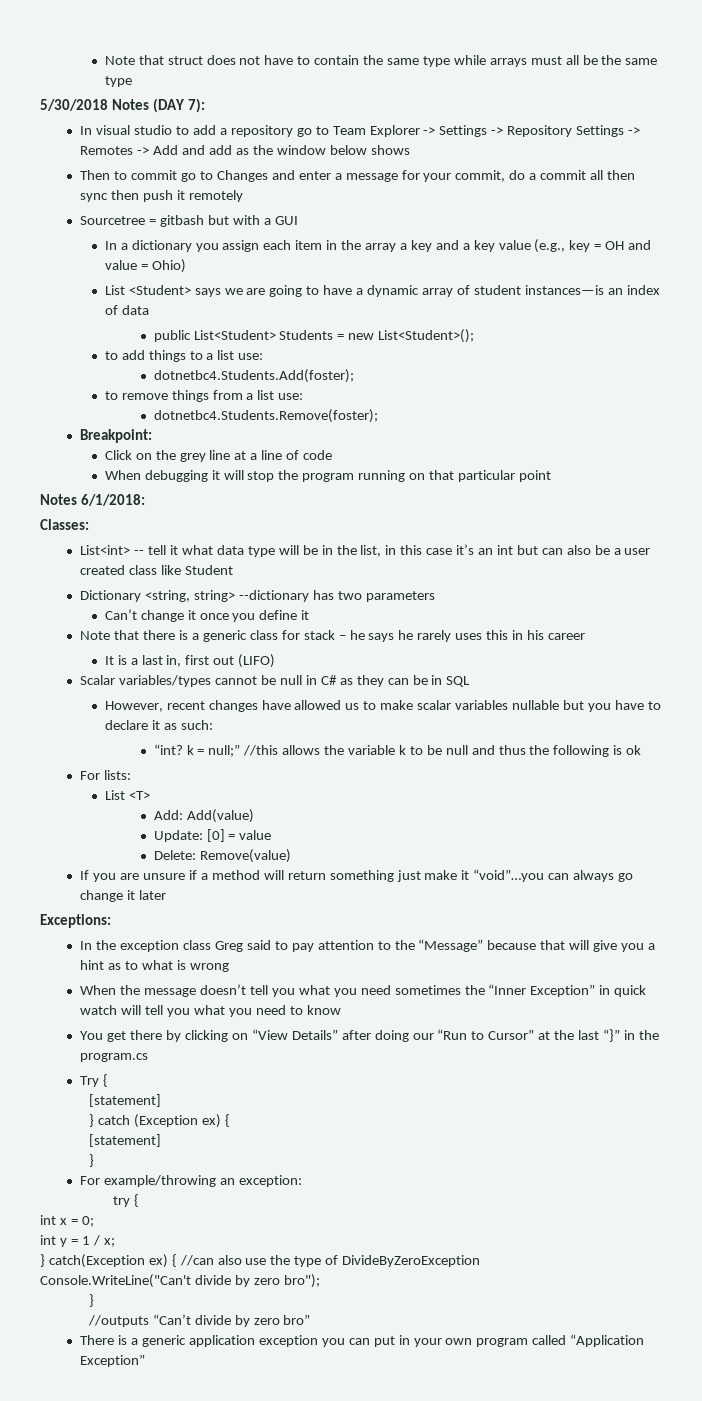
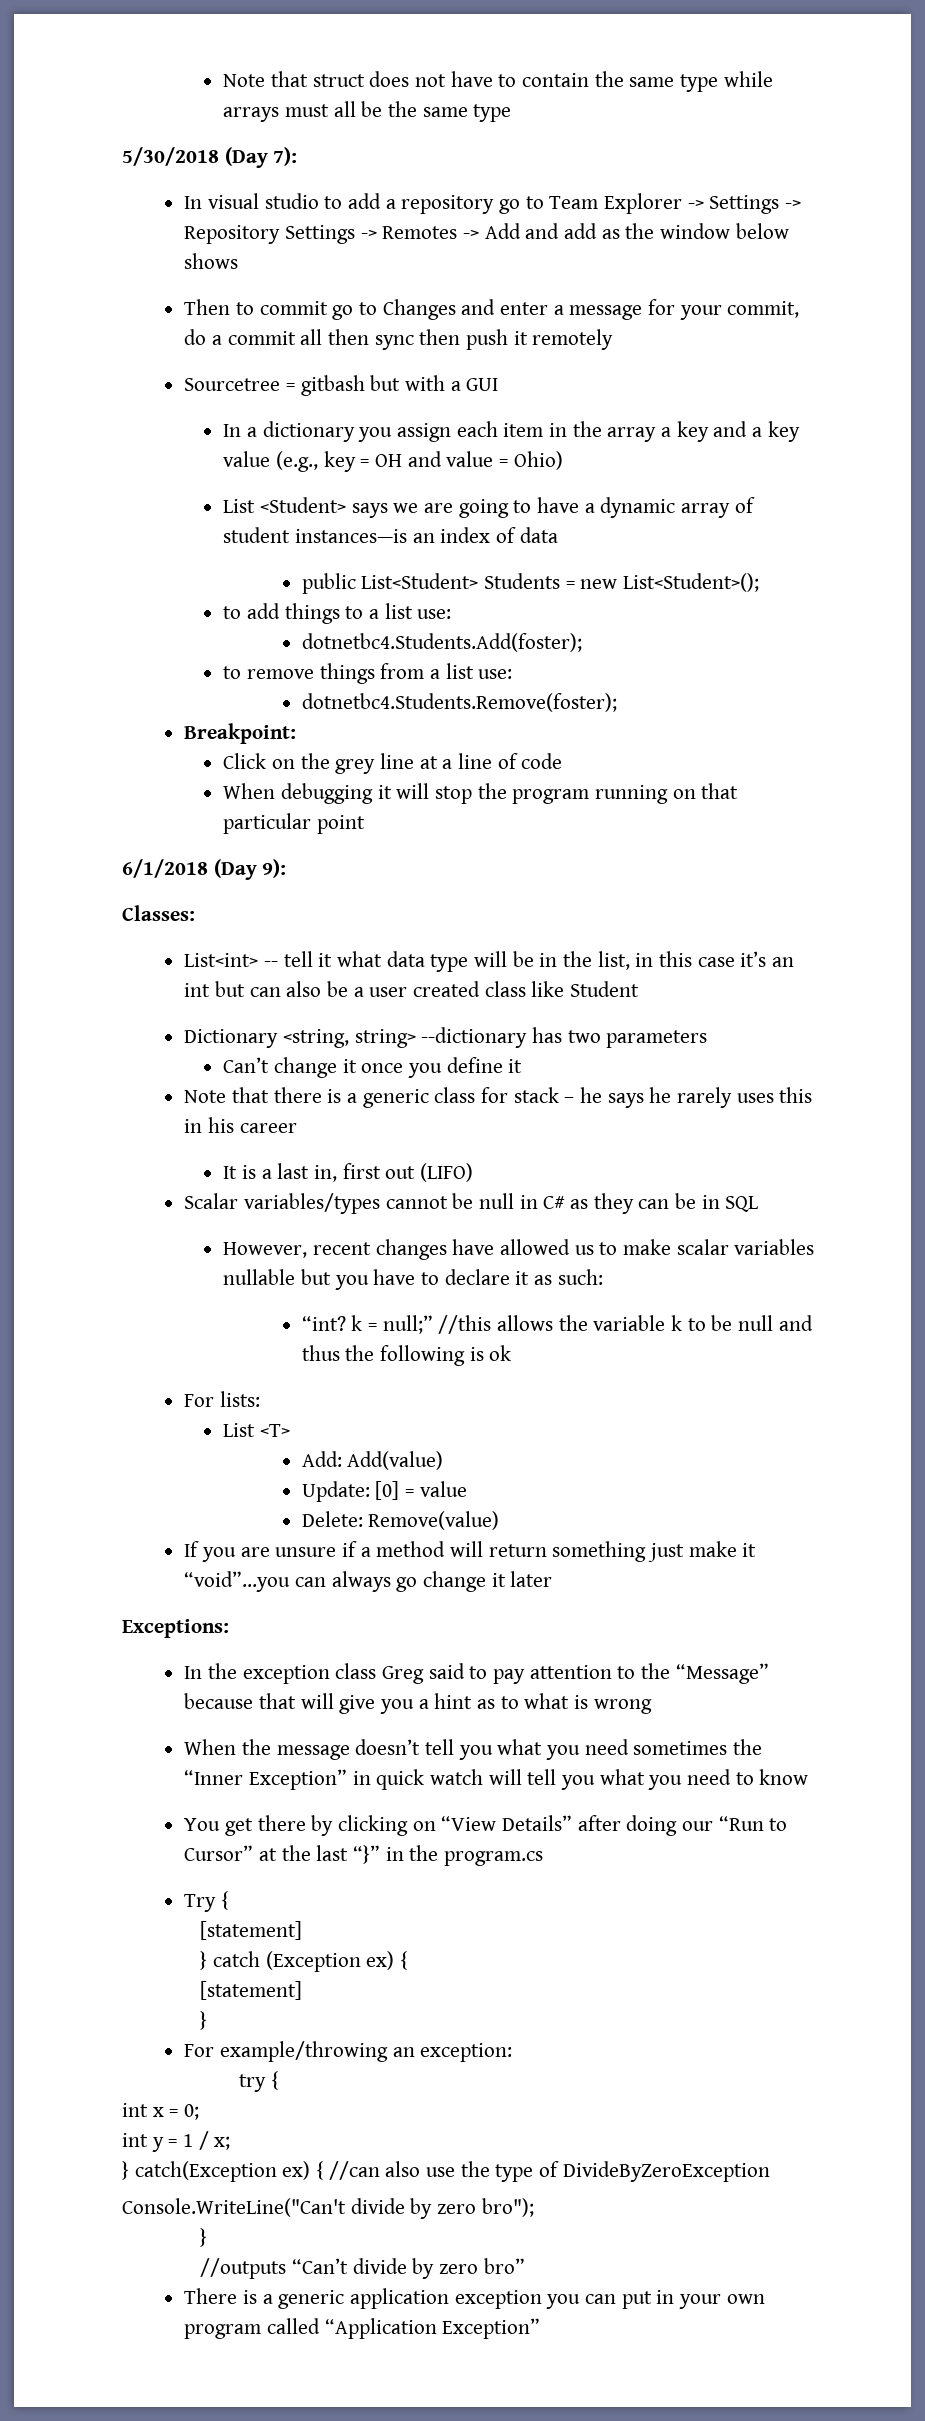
- 5/30/2018 Notes (DAY 7):
+ 5/30/2018 (Day 7):
- Notes 6/1/2018:
+ 6/1/2018 (Day 9):

